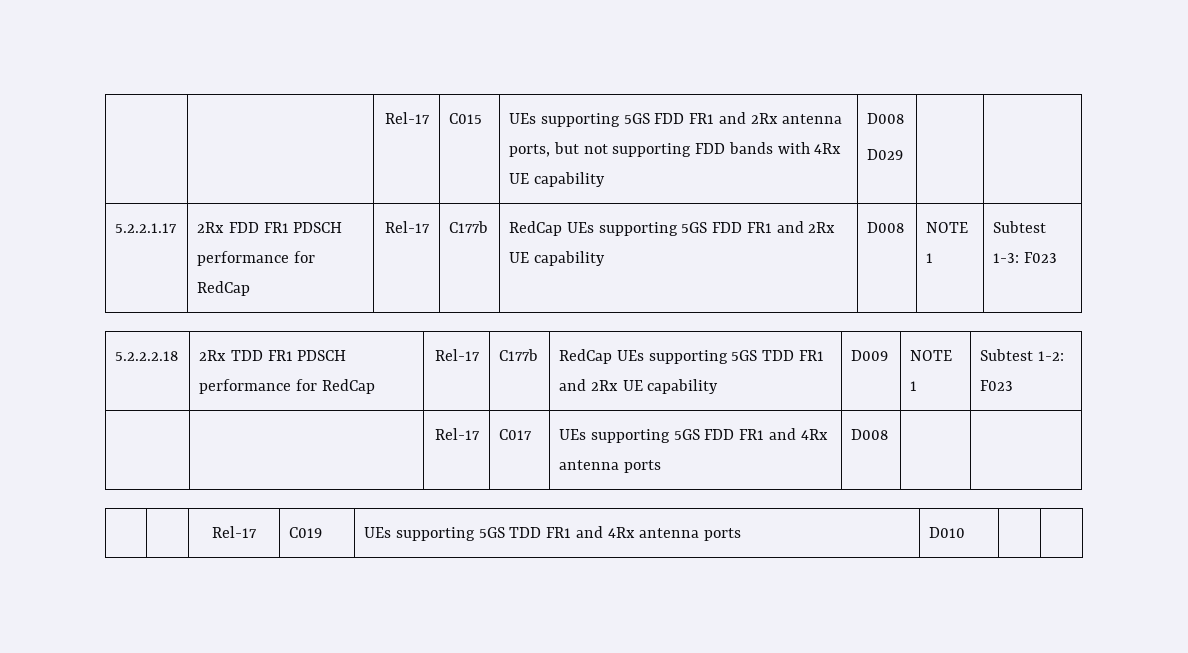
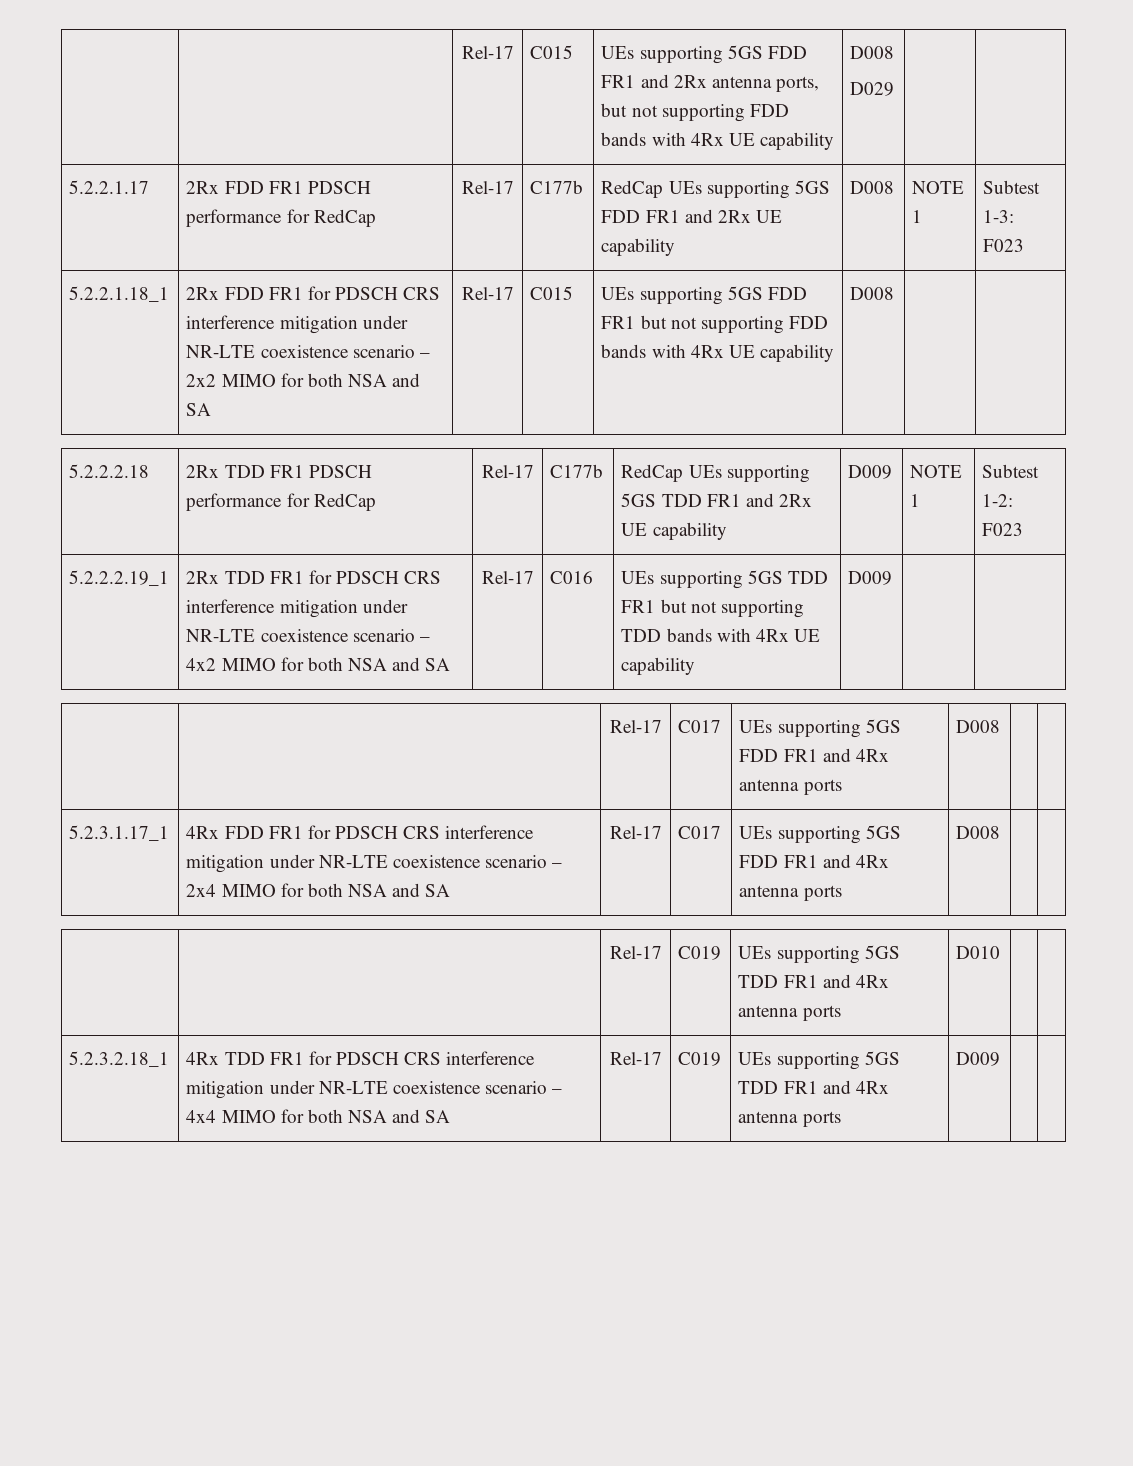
+ 5.2.2.1.18_1 | 2Rx FDD FR1 for PDSCH CRS interference mitigation under NR-LTE coexistence scenario – 2x2 MIMO for both NSA and SA | Rel-17 | C015 | UEs supporting 5GS FDD FR1 but not supporting FDD bands with 4Rx UE capability | D008 | |
+ 5.2.2.2.19_1 | 2Rx TDD FR1 for PDSCH CRS interference mitigation under NR-LTE coexistence scenario – 4x2 MIMO for both NSA and SA | Rel-17 | C016 | UEs supporting 5GS TDD FR1 but not supporting TDD bands with 4Rx UE capability | D009 | |
  | | Rel-17 | C017 | UEs supporting 5GS FDD FR1 and 4Rx antenna ports | D008 | |
+ 5.2.3.1.17_1 | 4Rx FDD FR1 for PDSCH CRS interference mitigation under NR-LTE coexistence scenario – 2x4 MIMO for both NSA and SA | Rel-17 | C017 | UEs supporting 5GS FDD FR1 and 4Rx antenna ports | D008 | |
+ 5.2.3.2.18_1 | 4Rx TDD FR1 for PDSCH CRS interference mitigation under NR-LTE coexistence scenario – 4x4 MIMO for both NSA and SA | Rel-17 | C019 | UEs supporting 5GS TDD FR1 and 4Rx antenna ports | D009 | |

